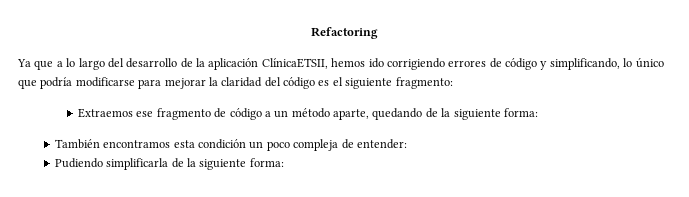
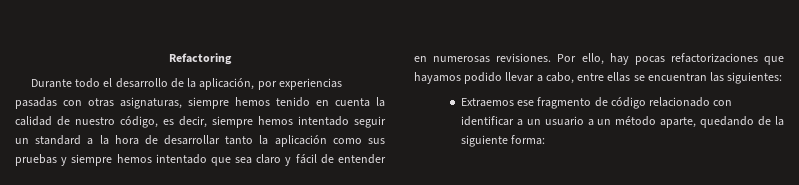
- Ya que a lo largo del desarrollo de la aplicación ClínicaETSII, hemos ido corrigiendo errores de código y simplificando, lo único que podría modificarse para mejorar la claridad del código es el siguiente fragmento:
+ Durante todo el desarrollo de la aplicación, por experiencias pasadas con otras asignaturas, siempre hemos tenido en cuenta la calidad de nuestro código, es decir, siempre hemos intentado seguir un standard a la hora de desarrollar tanto la aplicación como sus pruebas y siempre hemos intentado que sea claro y fácil de entender en numerosas revisiones. Por ello, hay pocas refactorizaciones que hayamos podido llevar a cabo, entre ellas se encuentran las siguientes:
- Extraemos ese fragmento de código a un método aparte, quedando de la siguiente forma:
+ Extraemos ese fragmento de código relacionado con identificar a un usuario a un método aparte, quedando de la siguiente forma:
- También encontramos esta condición un poco compleja de entender:
- Pudiendo simplificarla de la siguiente forma:

